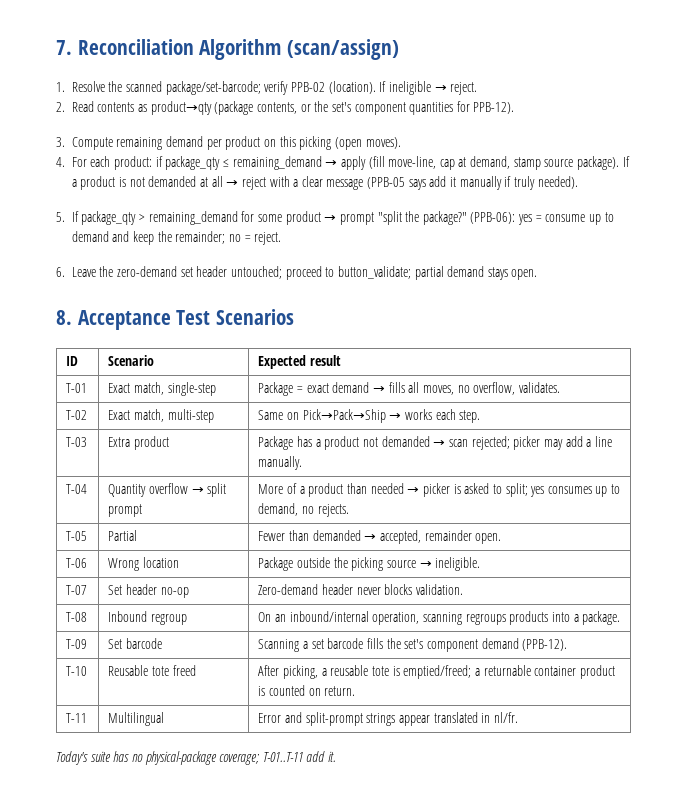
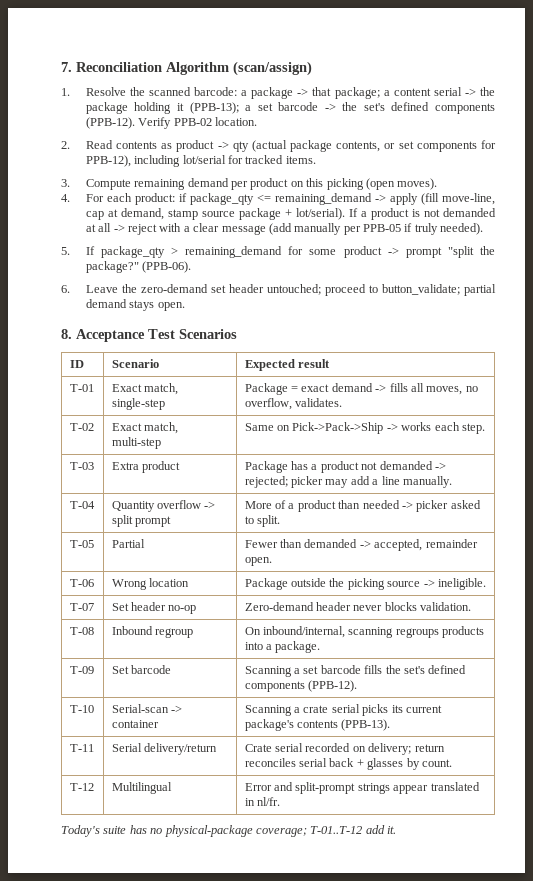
- 1. Resolve the scanned package/set-barcode; verify PPB-02 (location). If ineligible → reject.
- 2. Read contents as product→qty (package contents, or the set's component quantities for PPB-12).
+ 1. Resolve the scanned barcode: a package -> that package; a content serial -> the package holding it (PPB-13); a set barcode -> the set's defined components (PPB-12). Verify PPB-02 location.
+ 2. Read contents as product -> qty (actual package contents, or set components for PPB-12), including lot/serial for tracked items.
- 4. For each product: if package_qty ≤ remaining_demand → apply (fill move-line, cap at demand, stamp source package).
+ 4. For each product: if package_qty <= remaining_demand -> apply (fill move-line, cap at demand, stamp source package + lot/serial).
- If a product is not demanded at all → reject with a clear message (PPB-05 says add it manually if truly needed).
+ If a product is not demanded at all -> reject with a clear message (add manually per PPB-05 if truly needed).
- 5. If package_qty > remaining_demand for some product → prompt "split the package?"
+ 5. If package_qty > remaining_demand for some product -> prompt "split the package?"
- (PPB-06): yes = consume up to demand and keep the remainder; no = reject.
+ (PPB-06).
- T-01 | Exact match, single-step | Package = exact demand → fills all moves, no overflow, validates.
+ T-01 | Exact match, single-step | Package = exact demand -> fills all moves, no overflow, validates.
- T-02 | Exact match, multi-step | Same on Pick→Pack→Ship → works each step.
+ T-02 | Exact match, multi-step | Same on Pick->Pack->Ship -> works each step.
- T-03 | Extra product | Package has a product not demanded → scan rejected; picker may add a line manually.
+ T-03 | Extra product | Package has a product not demanded -> rejected; picker may add a line manually.
- T-04 | Quantity overflow → split prompt | More of a product than needed → picker is asked to split; yes consumes up to demand, no rejects.
+ T-04 | Quantity overflow -> split prompt | More of a product than needed -> picker asked to split.
- T-05 | Partial | Fewer than demanded → accepted, remainder open.
+ T-05 | Partial | Fewer than demanded -> accepted, remainder open.
- T-06 | Wrong location | Package outside the picking source → ineligible.
+ T-06 | Wrong location | Package outside the picking source -> ineligible.
- T-08 | Inbound regroup | On an inbound/internal operation, scanning regroups products into a package.
+ T-08 | Inbound regroup | On inbound/internal, scanning regroups products into a package.
- T-09 | Set barcode | Scanning a set barcode fills the set's component demand (PPB-12).
+ T-09 | Set barcode | Scanning a set barcode fills the set's defined components (PPB-12).
- T-10 | Reusable tote freed | After picking, a reusable tote is emptied/freed; a returnable container product is counted on return.
- T-11 | Multilingual | Error and split-prompt strings appear translated in nl/fr.
+ T-10 | Serial-scan -> container | Scanning a crate serial picks its current package's contents (PPB-13).
+ T-11 | Serial delivery/return | Crate serial recorded on delivery; return reconciles serial back + glasses by count.
+ T-12 | Multilingual | Error and split-prompt strings appear translated in nl/fr.
- Today's suite has no physical-package coverage; T-01..T-11 add it.
+ Today's suite has no physical-package coverage; T-01..T-12 add it.

